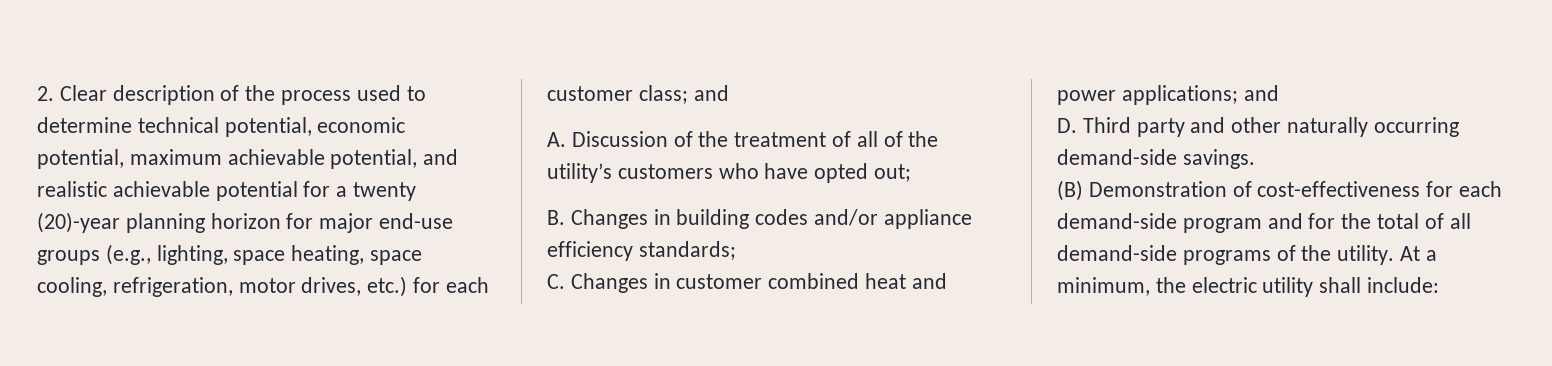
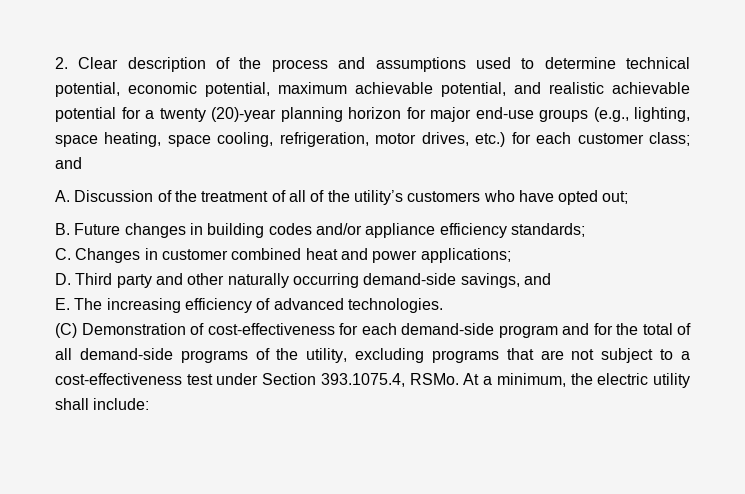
- 2. Clear description of the process used to determine technical potential, economic potential, maximum achievable potential, and realistic achievable potential for a twenty (20)-year planning horizon for major end-use groups (e.g., lighting, space heating, space cooling, refrigeration, motor drives, etc.) for each customer class; and
+ 2. Clear description of the process and assumptions used to determine technical potential, economic potential, maximum achievable potential, and realistic achievable potential for a twenty (20)-year planning horizon for major end-use groups (e.g., lighting, space heating, space cooling, refrigeration, motor drives, etc.) for each customer class; and
- B. Changes in building codes and/or appliance efficiency standards;
+ B. Future changes in building codes and/or appliance efficiency standards;
- C. Changes in customer combined heat and power applications; and
+ C. Changes in customer combined heat and power applications;
- D. Third party and other naturally occurring demand-side savings.
- (B) Demonstration of cost-effectiveness for each demand-side program and for the total of all demand-side programs of the utility.
+ D. Third party and other naturally occurring demand-side savings, and
+ E. The increasing efficiency of advanced technologies.
+ (C) Demonstration of cost-effectiveness for each demand-side program and for the total of all demand-side programs of the utility, excluding programs that are not subject to a cost-effectiveness test under Section 393.1075.4, RSMo.

